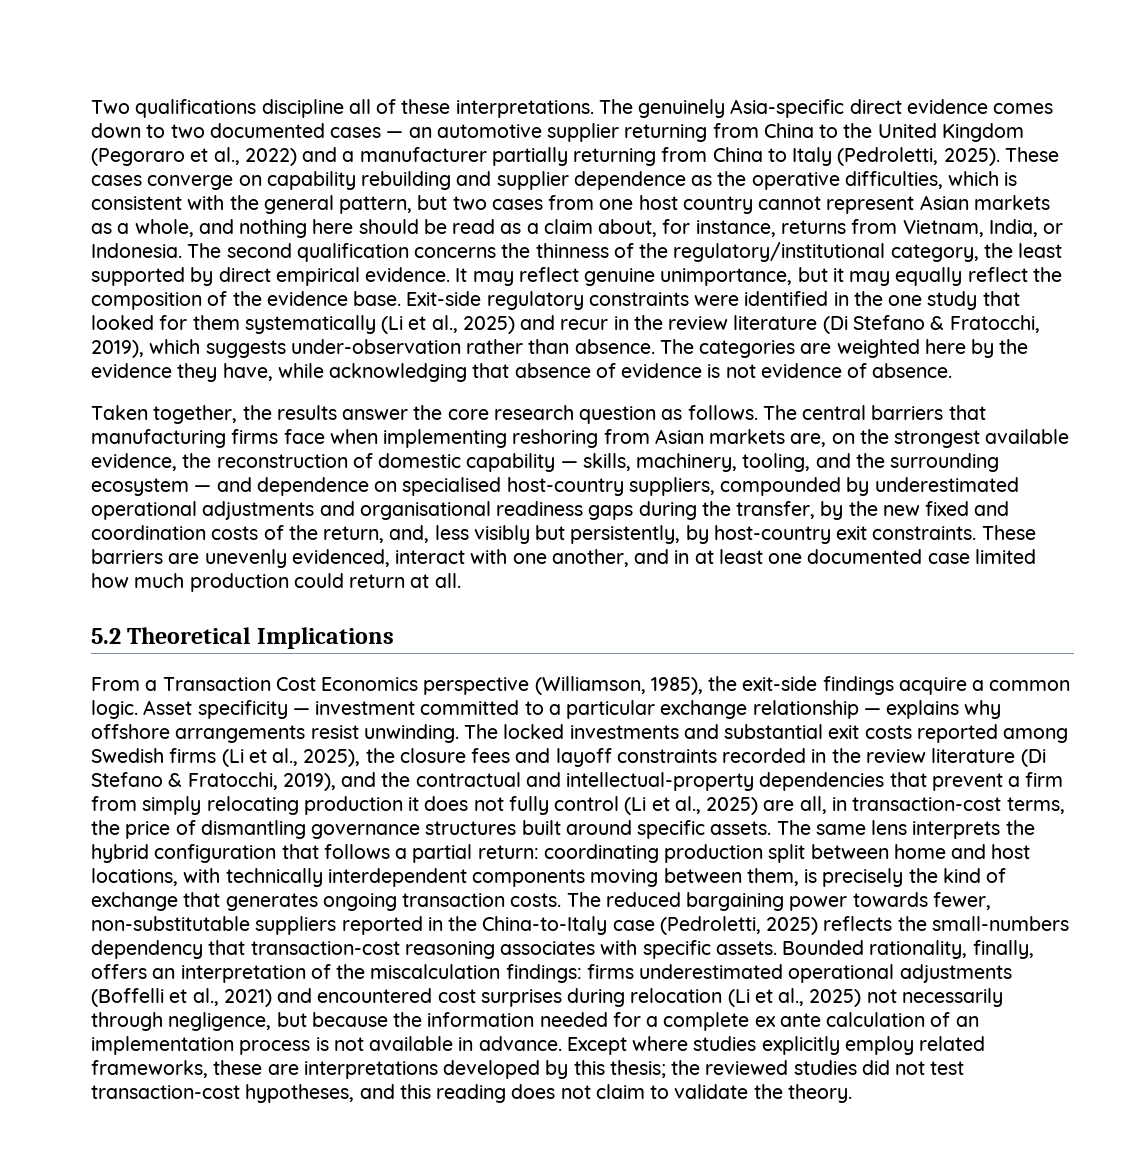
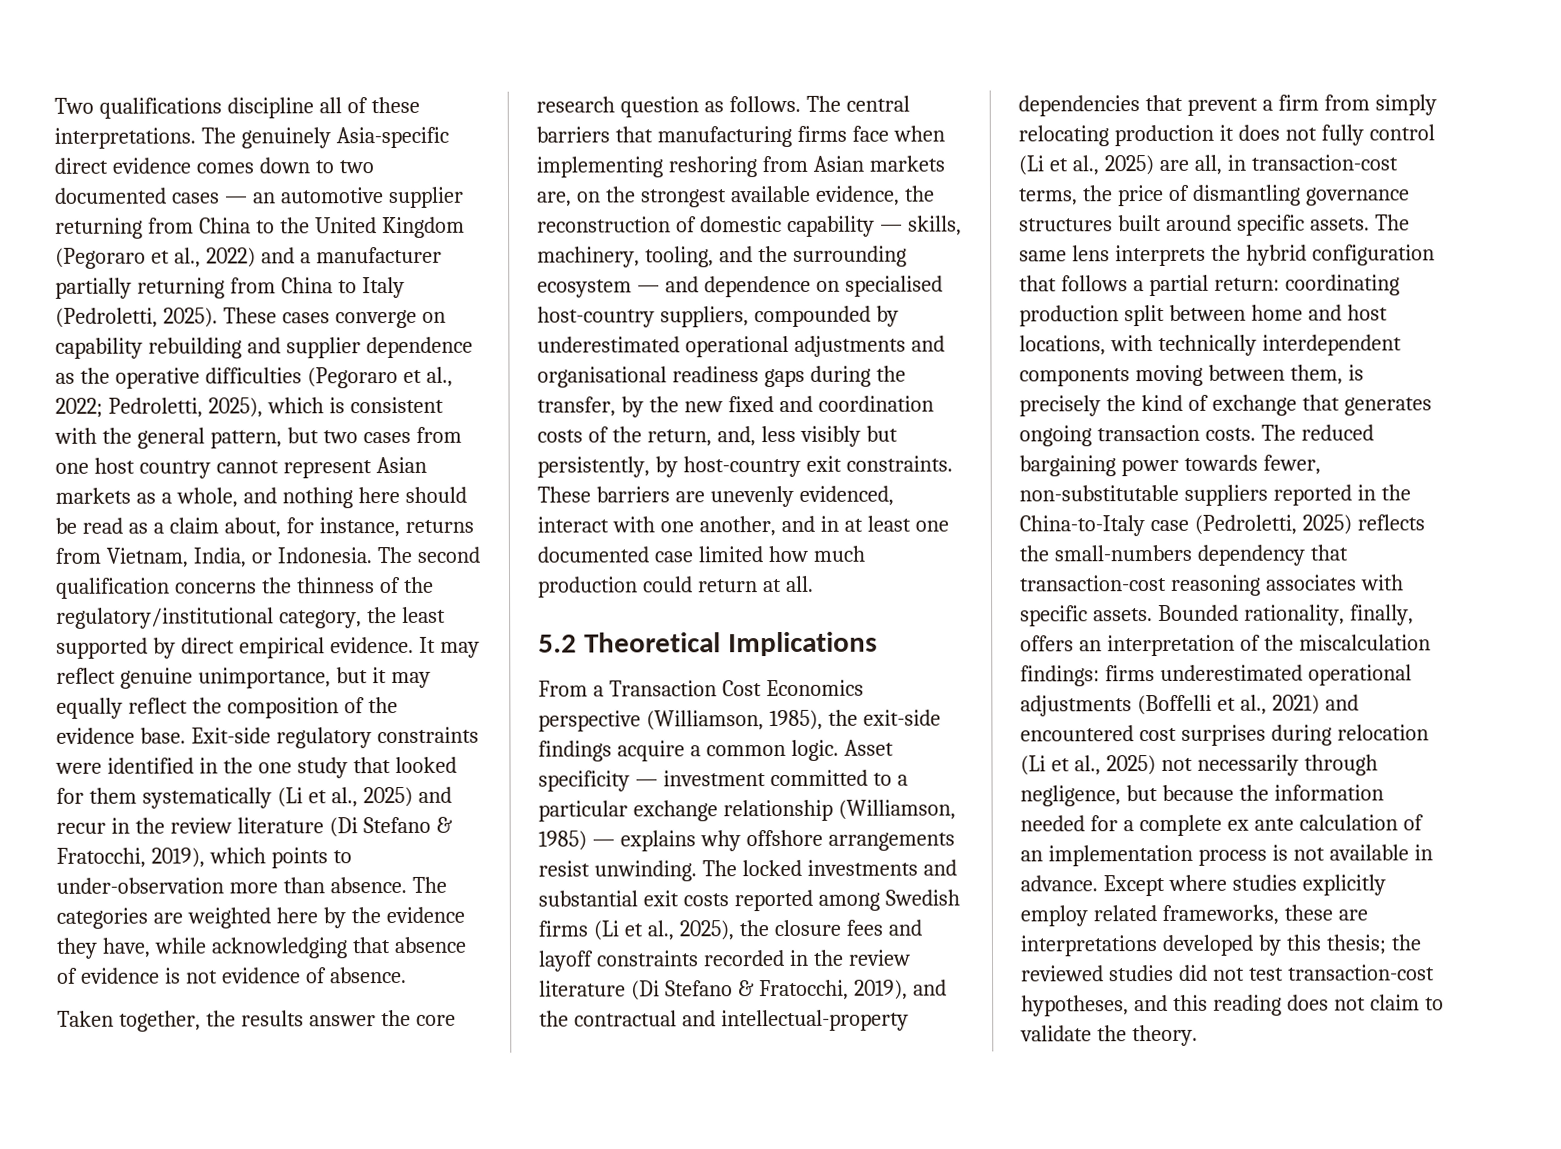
- These cases converge on capability rebuilding and supplier dependence as the operative difficulties, which is consistent with the general pattern, but two cases from one host country cannot represent Asian markets as a whole, and nothing here should be read as a claim about, for instance, returns from Vietnam, India, or Indonesia.
+ These cases converge on capability rebuilding and supplier dependence as the operative difficulties (Pegoraro et al., 2022; Pedroletti, 2025), which is consistent with the general pattern, but two cases from one host country cannot represent Asian markets as a whole, and nothing here should be read as a claim about, for instance, returns from Vietnam, India, or Indonesia.
- Exit-side regulatory constraints were identified in the one study that looked for them systematically (Li et al., 2025) and recur in the review literature (Di Stefano & Fratocchi, 2019), which suggests under-observation rather than absence.
+ Exit-side regulatory constraints were identified in the one study that looked for them systematically (Li et al., 2025) and recur in the review literature (Di Stefano & Fratocchi, 2019), which points to under-observation more than absence.
- Asset specificity — investment committed to a particular exchange relationship — explains why offshore arrangements resist unwinding.
+ Asset specificity — investment committed to a particular exchange relationship (Williamson, 1985) — explains why offshore arrangements resist unwinding.

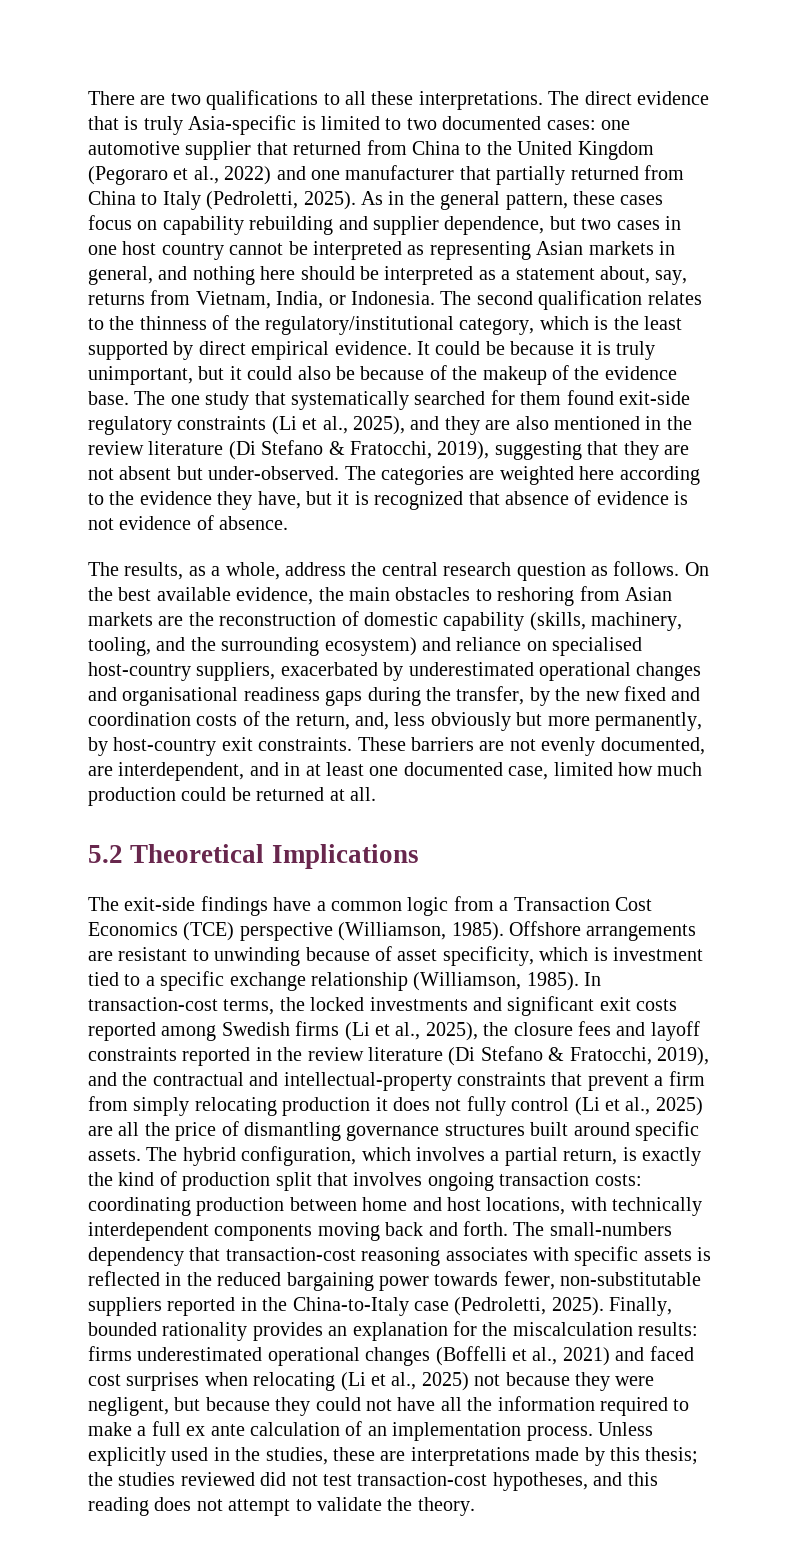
- Two qualifications discipline all of these interpretations. The genuinely Asia-specific direct evidence comes down to two documented cases — an automotive supplier returning from China to the United Kingdom (Pegoraro et al., 2022) and a manufacturer partially returning from China to Italy (Pedroletti, 2025).
+ There are two qualifications to all these interpretations. The direct evidence that is truly Asia-specific is limited to two documented cases: one automotive supplier that returned from China to the United Kingdom (Pegoraro et al., 2022) and one manufacturer that partially returned from China to Italy (Pedroletti, 2025).
- These cases converge on capability rebuilding and supplier dependence as the operative difficulties (Pegoraro et al., 2022; Pedroletti, 2025), which is consistent with the general pattern, but two cases from one host country cannot represent Asian markets as a whole, and nothing here should be read as a claim about, for instance, returns from Vietnam, India, or Indonesia.
+ As in the general pattern, these cases focus on capability rebuilding and supplier dependence, but two cases in one host country cannot be interpreted as representing Asian markets in general, and nothing here should be interpreted as a statement about, say, returns from Vietnam, India, or Indonesia.
- The second qualification concerns the thinness of the regulatory/institutional category, the least supported by direct empirical evidence.
+ The second qualification relates to the thinness of the regulatory/institutional category, which is the least supported by direct empirical evidence.
- It may reflect genuine unimportance, but it may equally reflect the composition of the evidence base. Exit-side regulatory constraints were identified in the one study that looked for them systematically (Li et al., 2025) and recur in the review literature (Di Stefano & Fratocchi, 2019), which points to under-observation more than absence.
+ It could be because it is truly unimportant, but it could also be because of the makeup of the evidence base. The one study that systematically searched for them found exit-side regulatory constraints (Li et al., 2025), and they are also mentioned in the review literature (Di Stefano & Fratocchi, 2019), suggesting that they are not absent but under-observed.
- The categories are weighted here by the evidence they have, while acknowledging that absence of evidence is not evidence of absence.
+ The categories are weighted here according to the evidence they have, but it is recognized that absence of evidence is not evidence of absence.
- Taken together, the results answer the core research question as follows. The central barriers that manufacturing firms face when implementing reshoring from Asian markets are, on the strongest available evidence, the reconstruction of domestic capability — skills, machinery, tooling, and the surrounding ecosystem — and dependence on specialised host-country suppliers, compounded by underestimated operational adjustments and organisational readiness gaps during the transfer, by the new fixed and coordination costs of the return, and, less visibly but persistently, by host-country exit constraints.
+ The results, as a whole, address the central research question as follows. On the best available evidence, the main obstacles to reshoring from Asian markets are the reconstruction of domestic capability (skills, machinery, tooling, and the surrounding ecosystem) and reliance on specialised host-country suppliers, exacerbated by underestimated operational changes and organisational readiness gaps during the transfer, by the new fixed and coordination costs of the return, and, less obviously but more permanently, by host-country exit constraints.
- These barriers are unevenly evidenced, interact with one another, and in at least one documented case limited how much production could return at all.
+ These barriers are not evenly documented, are interdependent, and in at least one documented case, limited how much production could be returned at all.
- From a Transaction Cost Economics perspective (Williamson, 1985), the exit-side findings acquire a common logic. Asset specificity — investment committed to a particular exchange relationship (Williamson, 1985) — explains why offshore arrangements resist unwinding. The locked investments and substantial exit costs reported among Swedish firms (Li et al., 2025), the closure fees and layoff constraints recorded in the review literature (Di Stefano & Fratocchi, 2019), and the contractual and intellectual-property dependencies that prevent a firm from simply relocating production it does not fully control (Li et al., 2025) are all, in transaction-cost terms, the price of dismantling governance structures built around specific assets.
+ The exit-side findings have a common logic from a Transaction Cost Economics (TCE) perspective (Williamson, 1985). Offshore arrangements are resistant to unwinding because of asset specificity, which is investment tied to a specific exchange relationship (Williamson, 1985). In transaction-cost terms, the locked investments and significant exit costs reported among Swedish firms (Li et al., 2025), the closure fees and layoff constraints reported in the review literature (Di Stefano & Fratocchi, 2019), and the contractual and intellectual-property constraints that prevent a firm from simply relocating production it does not fully control (Li et al., 2025) are all the price of dismantling governance structures built around specific assets.
- The same lens interprets the hybrid configuration that follows a partial return:
+ The hybrid configuration, which involves a partial return, is exactly the kind of production split that involves ongoing transaction costs:
- coordinating production split between home and host locations, with technically interdependent components moving between them, is precisely the kind of exchange that generates ongoing transaction costs. The reduced bargaining power towards fewer, non-substitutable suppliers reported in the China-to-Italy case (Pedroletti, 2025) reflects the small-numbers dependency that transaction-cost reasoning associates with specific assets. Bounded rationality, finally, offers an interpretation of the miscalculation findings:
+ coordinating production between home and host locations, with technically interdependent components moving back and forth. The small-numbers dependency that transaction-cost reasoning associates with specific assets is reflected in the reduced bargaining power towards fewer, non-substitutable suppliers reported in the China-to-Italy case (Pedroletti, 2025). Finally, bounded rationality provides an explanation for the miscalculation results:
- firms underestimated operational adjustments (Boffelli et al., 2021) and encountered cost surprises during relocation (Li et al., 2025) not necessarily through negligence, but because the information needed for a complete ex ante calculation of an implementation process is not available in advance. Except where studies explicitly employ related frameworks, these are interpretations developed by this thesis;
+ firms underestimated operational changes (Boffelli et al., 2021) and faced cost surprises when relocating (Li et al., 2025) not because they were negligent, but because they could not have all the information required to make a full ex ante calculation of an implementation process. Unless explicitly used in the studies, these are interpretations made by this thesis;
- the reviewed studies did not test transaction-cost hypotheses, and this reading does not claim to validate the theory.
+ the studies reviewed did not test transaction-cost hypotheses, and this reading does not attempt to validate the theory.

